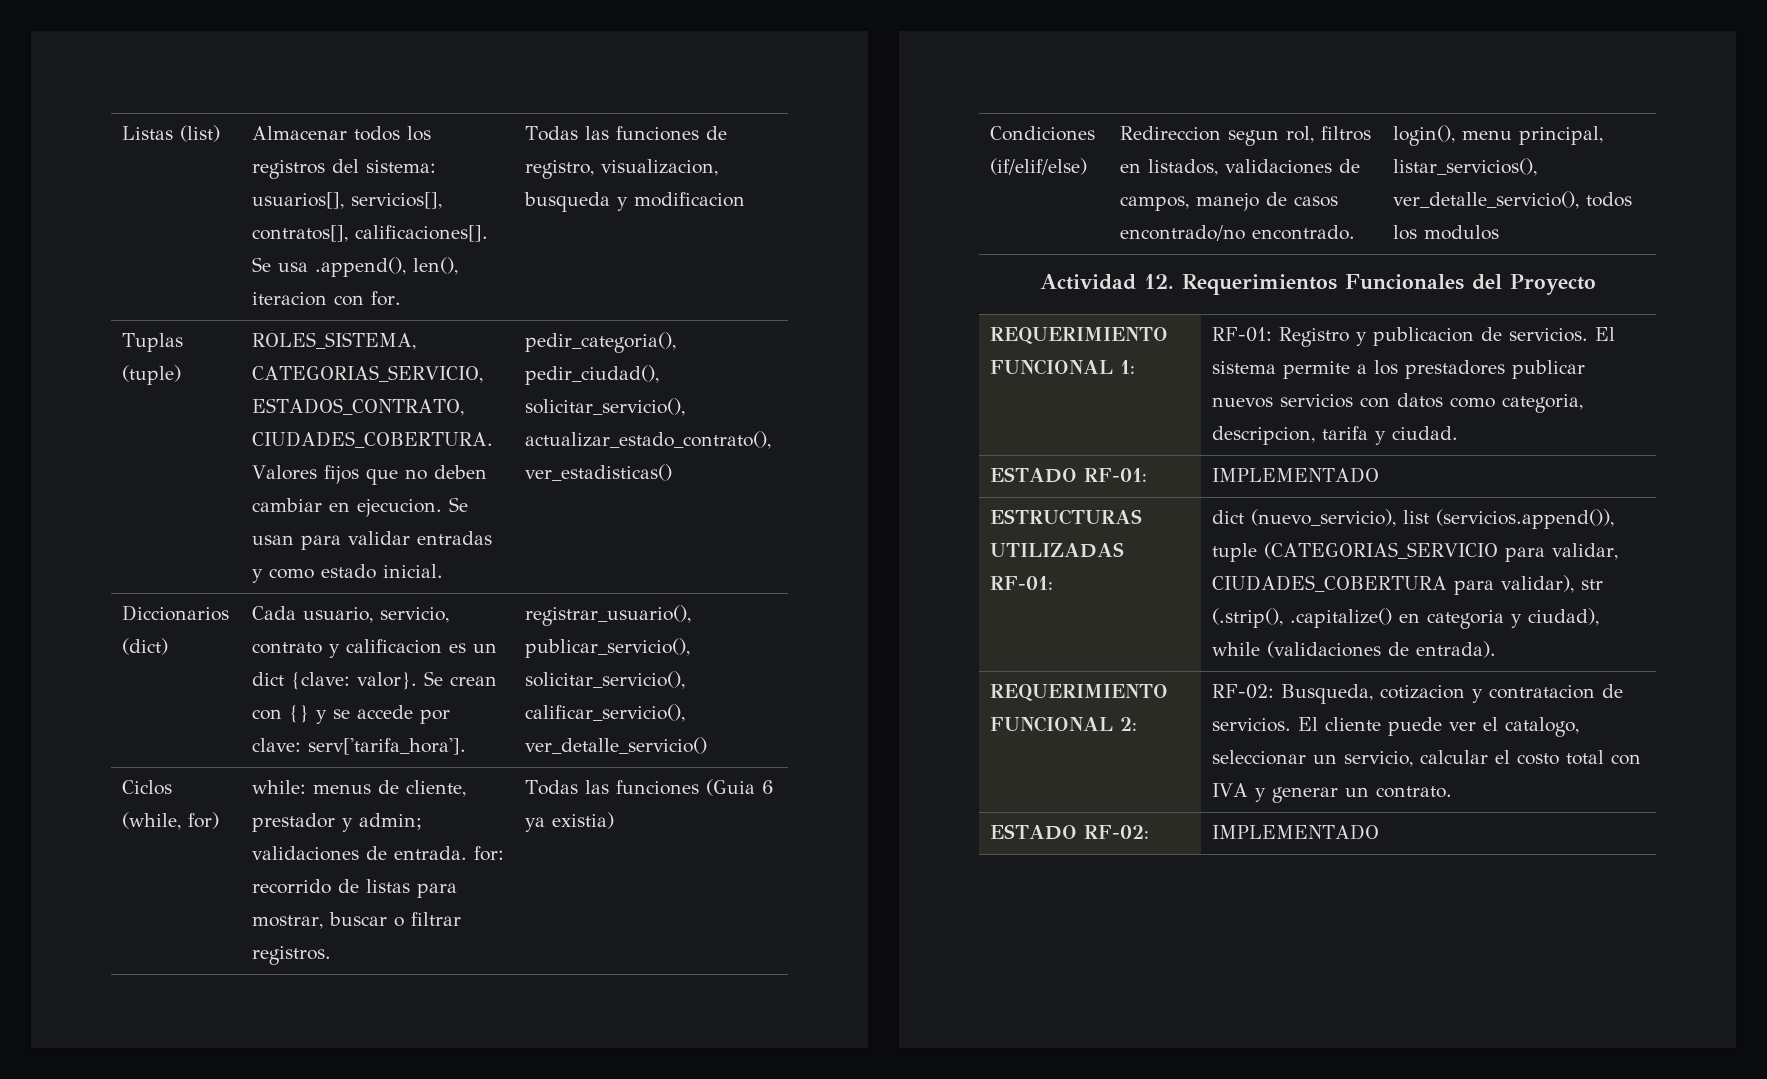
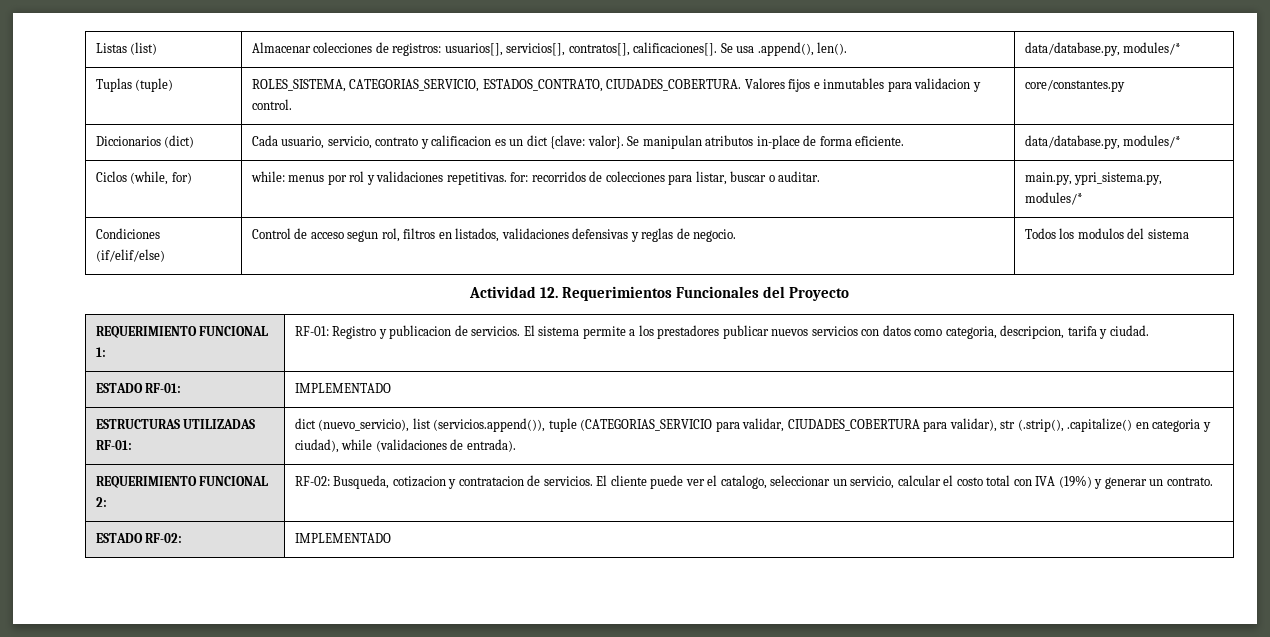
- Listas (list) | Almacenar todos los registros del sistema: usuarios[], servicios[], contratos[], calificaciones[]. Se usa .append(), len(), iteracion con for. | Todas las funciones de registro, visualizacion, busqueda y modificacion
+ Listas (list) | Almacenar colecciones de registros: usuarios[], servicios[], contratos[], calificaciones[]. Se usa .append(), len(). | data/database.py, modules/*
- Tuplas (tuple) | ROLES_SISTEMA, CATEGORIAS_SERVICIO, ESTADOS_CONTRATO, CIUDADES_COBERTURA. Valores fijos que no deben cambiar en ejecucion. Se usan para validar entradas y como estado inicial. | pedir_categoria(), pedir_ciudad(), solicitar_servicio(), actualizar_estado_contrato(), ver_estadisticas()
+ Tuplas (tuple) | ROLES_SISTEMA, CATEGORIAS_SERVICIO, ESTADOS_CONTRATO, CIUDADES_COBERTURA. Valores fijos e inmutables para validacion y control. | core/constantes.py
- Diccionarios (dict) | Cada usuario, servicio, contrato y calificacion es un dict {clave: valor}. Se crean con {} y se accede por clave: serv['tarifa_hora']. | registrar_usuario(), publicar_servicio(), solicitar_servicio(), calificar_servicio(), ver_detalle_servicio()
+ Diccionarios (dict) | Cada usuario, servicio, contrato y calificacion es un dict {clave: valor}. Se manipulan atributos in-place de forma eficiente. | data/database.py, modules/*
- Ciclos (while, for) | while: menus de cliente, prestador y admin; validaciones de entrada. for: recorrido de listas para mostrar, buscar o filtrar registros. | Todas las funciones (Guia 6 ya existia)
+ Ciclos (while, for) | while: menus por rol y validaciones repetitivas. for: recorridos de colecciones para listar, buscar o auditar. | main.py, ypri_sistema.py, modules/*
- Condiciones (if/elif/else) | Redireccion segun rol, filtros en listados, validaciones de campos, manejo de casos encontrado/no encontrado. | login(), menu principal, listar_servicios(), ver_detalle_servicio(), todos los modulos
+ Condiciones (if/elif/else) | Control de acceso segun rol, filtros en listados, validaciones defensivas y reglas de negocio. | Todos los modulos del sistema
- REQUERIMIENTO FUNCIONAL 2: | RF-02: Busqueda, cotizacion y contratacion de servicios. El cliente puede ver el catalogo, seleccionar un servicio, calcular el costo total con IVA y generar un contrato.
+ REQUERIMIENTO FUNCIONAL 2: | RF-02: Busqueda, cotizacion y contratacion de servicios. El cliente puede ver el catalogo, seleccionar un servicio, calcular el costo total con IVA (19%) y generar un contrato.

